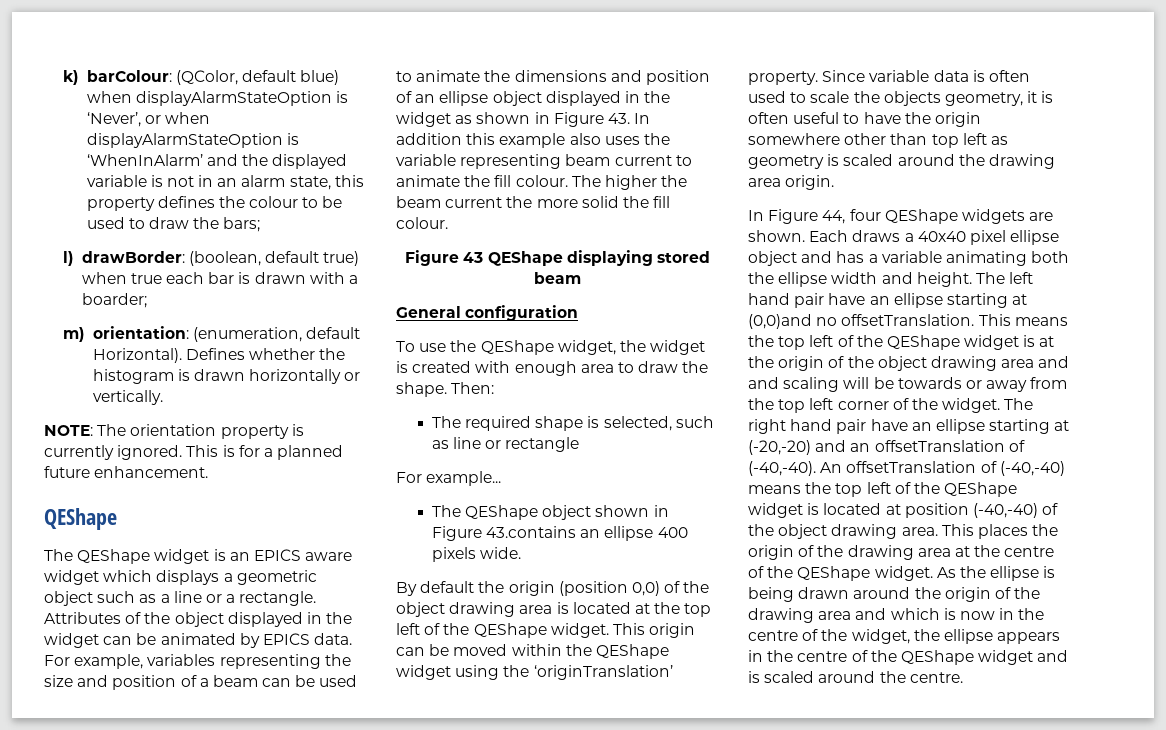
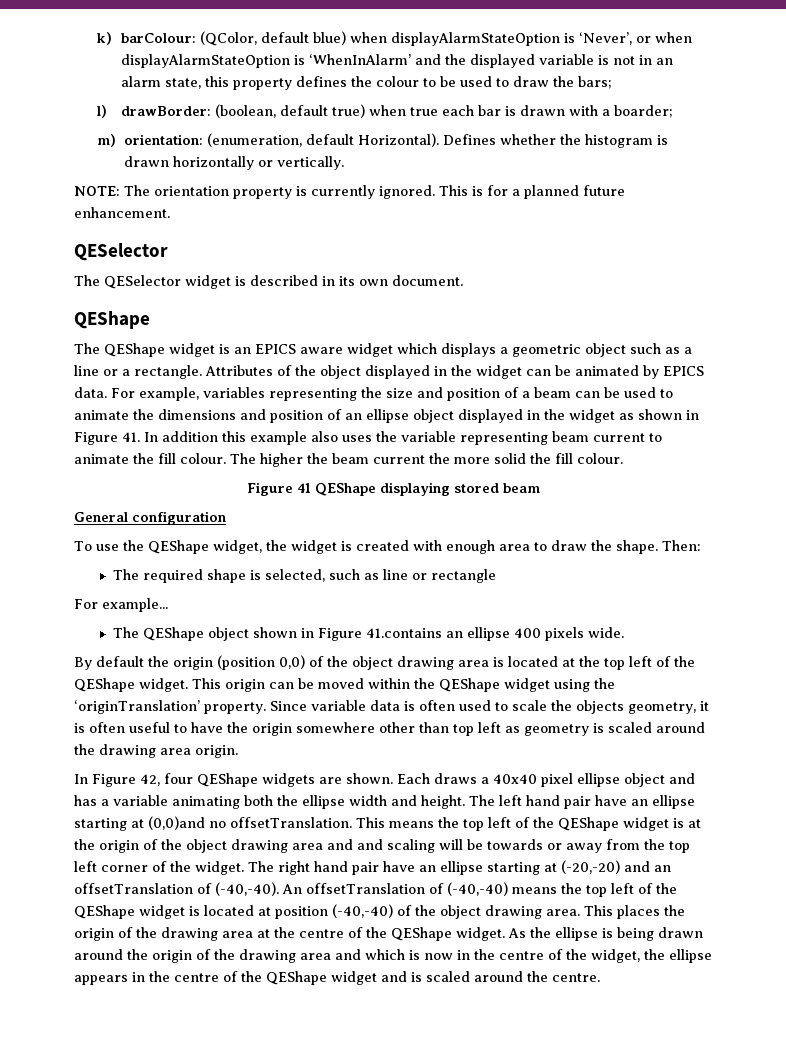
  This is for a planned future enhancement.
+ QESelector
+ The QESelector widget is described in its own document.
- For example, variables representing the size and position of a beam can be used to animate the dimensions and position of an ellipse object displayed in the widget as shown in Figure 43. In addition this example also uses the variable representing beam current to animate the fill colour.
+ For example, variables representing the size and position of a beam can be used to animate the dimensions and position of an ellipse object displayed in the widget as shown in Figure 41. In addition this example also uses the variable representing beam current to animate the fill colour.
- Figure 43 QEShape displaying stored beam
+ Figure 41 QEShape displaying stored beam
- The QEShape object shown in Figure 43.contains an ellipse 400 pixels wide.
+ The QEShape object shown in Figure 41.contains an ellipse 400 pixels wide.
- In Figure 44, four QEShape widgets are shown.
+ In Figure 42, four QEShape widgets are shown.

